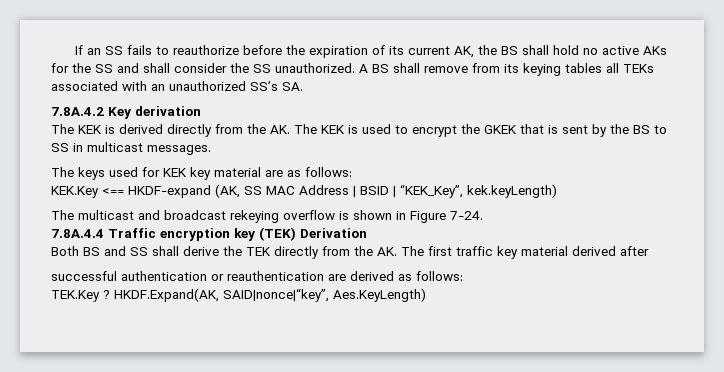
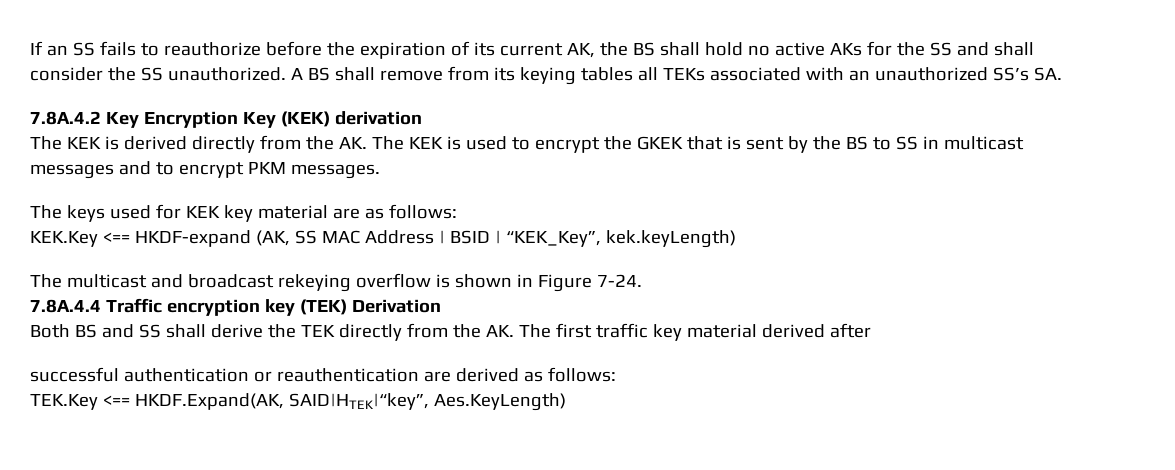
- 7.8A.4.2 Key derivation
+ 7.8A.4.2 Key Encryption Key (KEK) derivation
- The KEK is derived directly from the AK. The KEK is used to encrypt the GKEK that is sent by the BS to SS in multicast messages.
+ The KEK is derived directly from the AK. The KEK is used to encrypt the GKEK that is sent by the BS to SS in multicast messages and to encrypt PKM messages.
- TEK.Key ? HKDF.Expand(AK, SAID|nonce|“key”, Aes.KeyLength)
+ TEK.Key <== HKDF.Expand(AK, SAID|HTEK|“key”, Aes.KeyLength)

